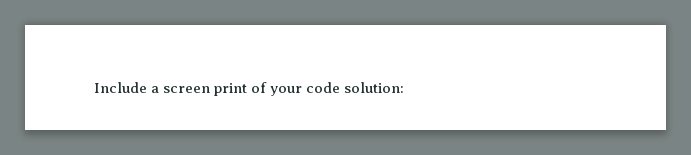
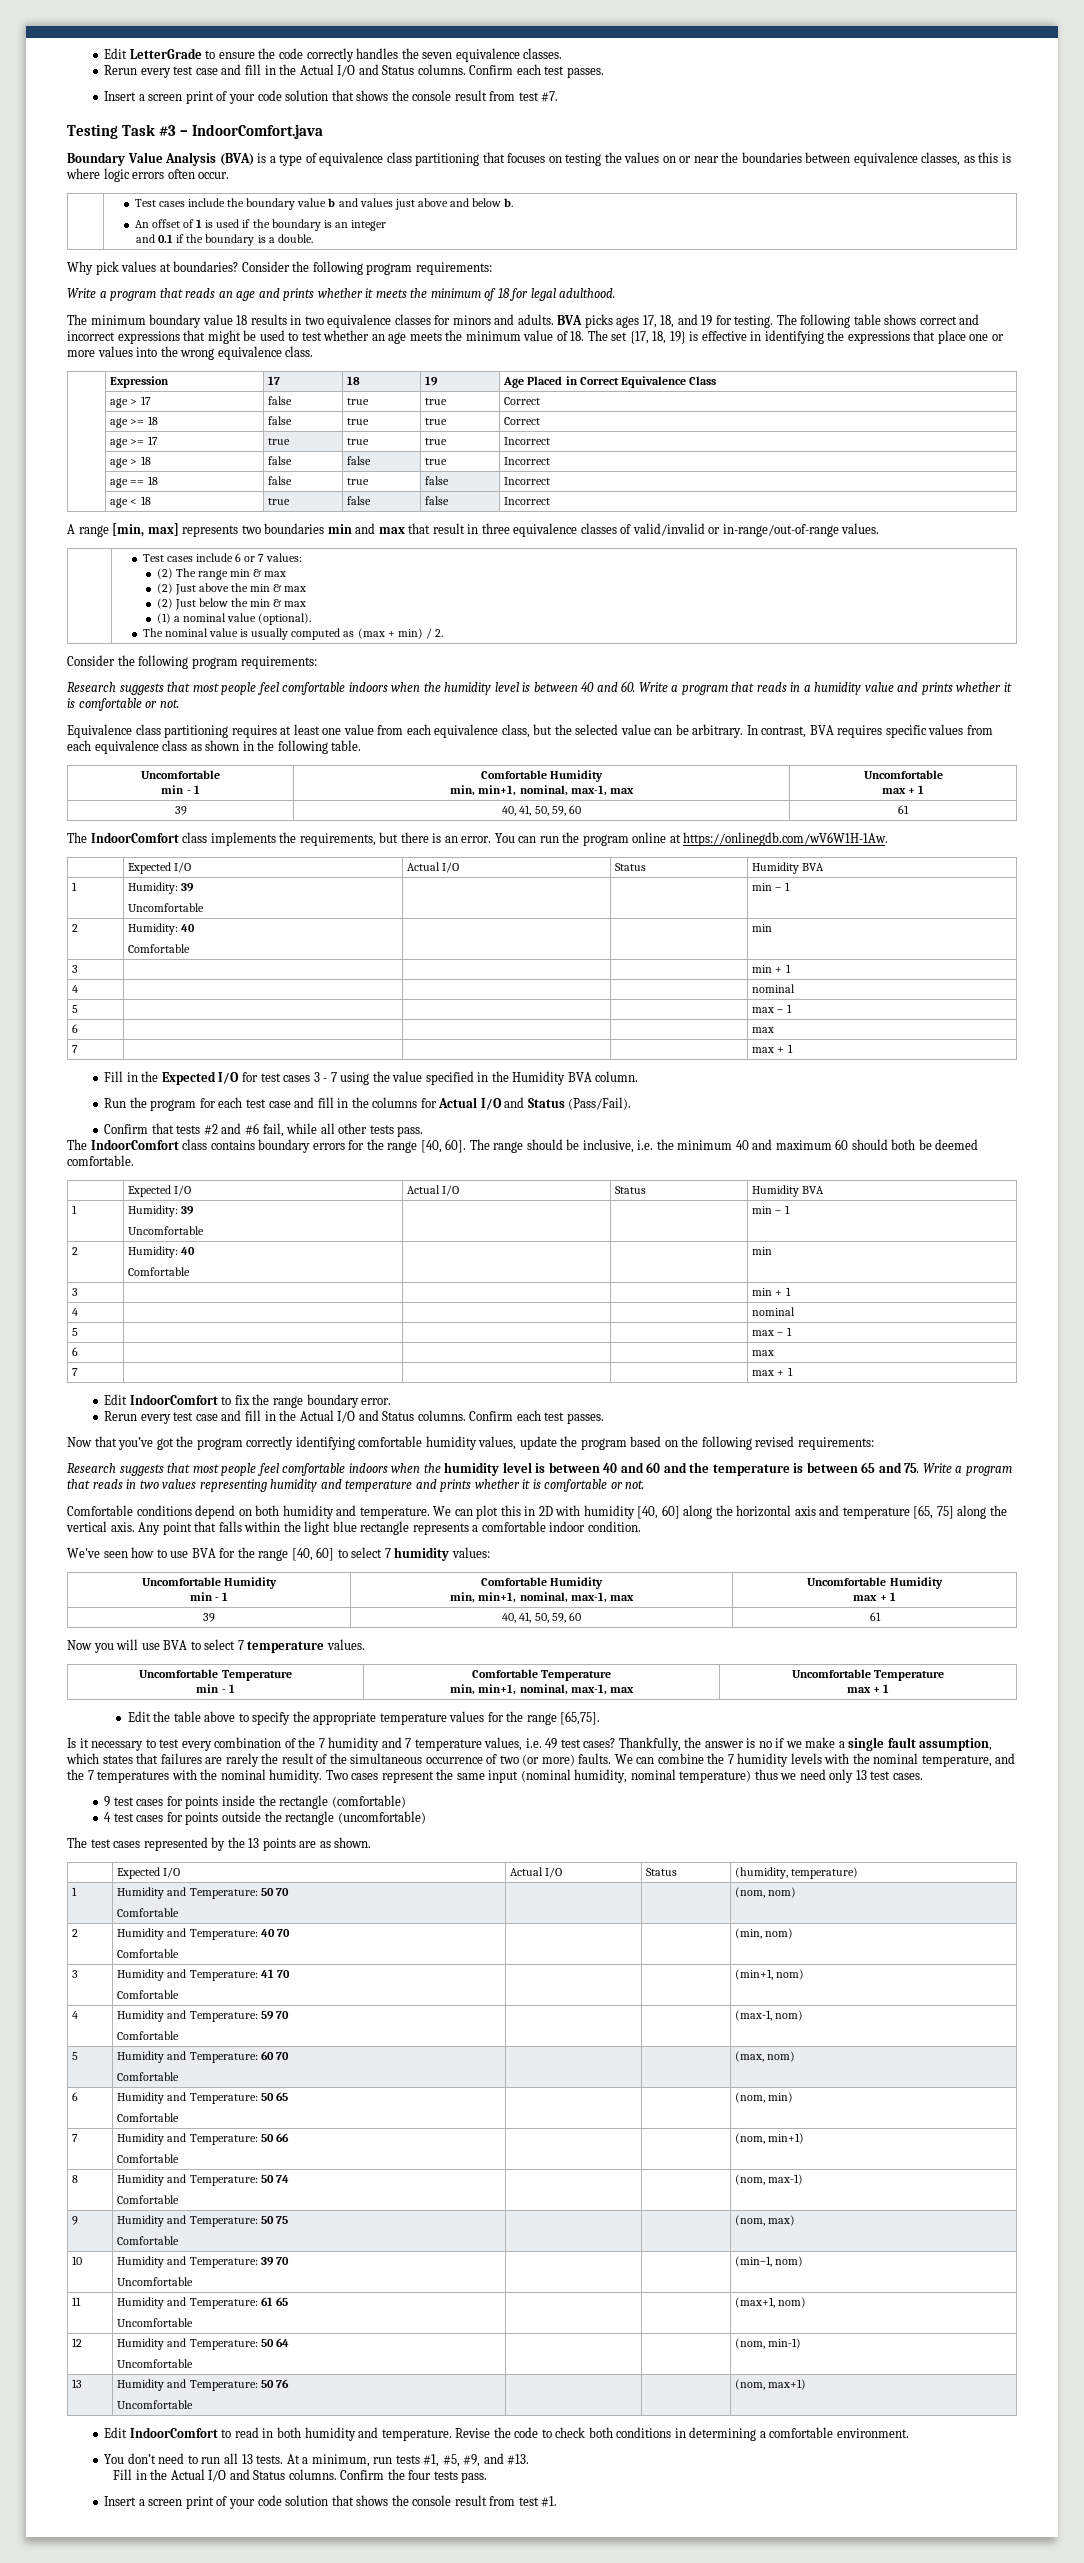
- Include a screen print of your code solution:
+ Edit LetterGrade to ensure the code correctly handles the seven equivalence classes.
+ Rerun every test case and fill in the Actual I/O and Status columns. Confirm each test passes.
+ Insert a screen print of your code solution that shows the console result from test #7.
+ Testing Task #3 – IndoorComfort.java
+ Boundary Value Analysis (BVA) is a type of equivalence class partitioning that focuses on testing the values on or near the boundaries between equivalence classes, as this is where logic errors often occur.
+ | Test cases include the boundary value b and values just above and below b.
+ An offset of 1 is used if the boundary is an integer
+ and 0.1 if the boundary is a double.
+ Why pick values at boundaries? Consider the following program requirements:
+ Write a program that reads an age and prints whether it meets the minimum of 18 for legal adulthood.
+ The minimum boundary value 18 results in two equivalence classes for minors and adults. BVA picks ages 17, 18, and 19 for testing. The following table shows correct and incorrect expressions that might be used to test whether an age meets the minimum value of 18. The set {17, 18, 19} is effective in identifying the expressions that place one or more values into the wrong equivalence class.
+ | Expression | 17 | 18 | 19 | Age Placed in Correct Equivalence Class
+ | age > 17 | false | true | true | Correct
+ | age >= 18 | false | true | true | Correct
+ | age >= 17 | true | true | true | Incorrect
+ | age > 18 | false | false | true | Incorrect
+ | age == 18 | false | true | false | Incorrect
+ | age < 18 | true | false | false | Incorrect
+ A range [min, max] represents two boundaries min and max that result in three equivalence classes of valid/invalid or in-range/out-of-range values.
+ | Test cases include 6 or 7 values:
+ (2) The range min & max
+ (2) Just above the min & max
+ (2) Just below the min & max
+ (1) a nominal value (optional).
+ The nominal value is usually computed as (max + min) / 2.
+ Consider the following program requirements:
+ Research suggests that most people feel comfortable indoors when the humidity level is between 40 and 60. Write a program that reads in a humidity value and prints whether it is comfortable or not.
+ Equivalence class partitioning requires at least one value from each equivalence class, but the selected value can be arbitrary. In contrast, BVA requires specific values from each equivalence class as shown in the following table.
+ Uncomfortable
+ min - 1 | Comfortable Humidity
+ min, min+1, nominal, max-1, max | Uncomfortable
+ max + 1
+ 39 | 40, 41, 50, 59, 60 | 61
+ The IndoorComfort class implements the requirements, but there is an error. You can run the program online at https://onlinegdb.com/wV6W1H-1Aw.
+ | Expected I/O | Actual I/O | Status | Humidity BVA
+ 1 | Humidity: 39
+ Uncomfortable | | | min – 1
+ 2 | Humidity: 40
+ Comfortable | | | min
+ 3 | | | | min + 1
+ 4 | | | | nominal
+ 5 | | | | max – 1
+ 6 | | | | max
+ 7 | | | | max + 1
+ Fill in the Expected I/O for test cases 3 - 7 using the value specified in the Humidity BVA column.
+ Run the program for each test case and fill in the columns for Actual I/O and Status (Pass/Fail).
+ Confirm that tests #2 and #6 fail, while all other tests pass.
+ The IndoorComfort class contains boundary errors for the range [40, 60]. The range should be inclusive, i.e. the minimum 40 and maximum 60 should both be deemed comfortable.
+ | Expected I/O | Actual I/O | Status | Humidity BVA
+ 1 | Humidity: 39
+ Uncomfortable | | | min – 1
+ 2 | Humidity: 40
+ Comfortable | | | min
+ 3 | | | | min + 1
+ 4 | | | | nominal
+ 5 | | | | max – 1
+ 6 | | | | max
+ 7 | | | | max + 1
+ Edit IndoorComfort to fix the range boundary error.
+ Rerun every test case and fill in the Actual I/O and Status columns. Confirm each test passes.
+ Now that you’ve got the program correctly identifying comfortable humidity values, update the program based on the following revised requirements:
+ Research suggests that most people feel comfortable indoors when the humidity level is between 40 and 60 and the temperature is between 65 and 75. Write a program that reads in two values representing humidity and temperature and prints whether it is comfortable or not.
+ Comfortable conditions depend on both humidity and temperature. We can plot this in 2D with humidity [40, 60] along the horizontal axis and temperature [65, 75] along the vertical axis. Any point that falls within the light blue rectangle represents a comfortable indoor condition.
+ We've seen how to use BVA for the range [40, 60] to select 7 humidity values:
+ Uncomfortable Humidity
+ min - 1 | Comfortable Humidity
+ min, min+1, nominal, max-1, max | Uncomfortable Humidity
+ max + 1
+ 39 | 40, 41, 50, 59, 60 | 61
+ Now you will use BVA to select 7 temperature values.
+ Uncomfortable Temperature
+ min - 1 | Comfortable Temperature
+ min, min+1, nominal, max-1, max | Uncomfortable Temperature
+ max + 1
+ Edit the table above to specify the appropriate temperature values for the range [65,75].
+ Is it necessary to test every combination of the 7 humidity and 7 temperature values, i.e. 49 test cases? Thankfully, the answer is no if we make a single fault assumption, which states that failures are rarely the result of the simultaneous occurrence of two (or more) faults. We can combine the 7 humidity levels with the nominal temperature, and the 7 temperatures with the nominal humidity. Two cases represent the same input (nominal humidity, nominal temperature) thus we need only 13 test cases.
+ 9 test cases for points inside the rectangle (comfortable)
+ 4 test cases for points outside the rectangle (uncomfortable)
+ The test cases represented by the 13 points are as shown.
+ | Expected I/O | Actual I/O | Status | (humidity, temperature)
+ 1 | Humidity and Temperature: 50 70
+ Comfortable | | | (nom, nom)
+ 2 | Humidity and Temperature: 40 70
+ Comfortable | | | (min, nom)
+ 3 | Humidity and Temperature: 41 70
+ Comfortable | | | (min+1, nom)
+ 4 | Humidity and Temperature: 59 70
+ Comfortable | | | (max-1, nom)
+ 5 | Humidity and Temperature: 60 70
+ Comfortable | | | (max, nom)
+ 6 | Humidity and Temperature: 50 65
+ Comfortable | | | (nom, min)
+ 7 | Humidity and Temperature: 50 66
+ Comfortable | | | (nom, min+1)
+ 8 | Humidity and Temperature: 50 74
+ Comfortable | | | (nom, max-1)
+ 9 | Humidity and Temperature: 50 75
+ Comfortable | | | (nom, max)
+ 10 | Humidity and Temperature: 39 70
+ Uncomfortable | | | (min–1, nom)
+ 11 | Humidity and Temperature: 61 65
+ Uncomfortable | | | (max+1, nom)
+ 12 | Humidity and Temperature: 50 64
+ Uncomfortable | | | (nom, min-1)
+ 13 | Humidity and Temperature: 50 76
+ Uncomfortable | | | (nom, max+1)
+ Edit IndoorComfort to read in both humidity and temperature. Revise the code to check both conditions in determining a comfortable environment.
+ You don’t need to run all 13 tests. At a minimum, run tests #1, #5, #9, and #13.
+ Fill in the Actual I/O and Status columns. Confirm the four tests pass.
+ Insert a screen print of your code solution that shows the console result from test #1.

